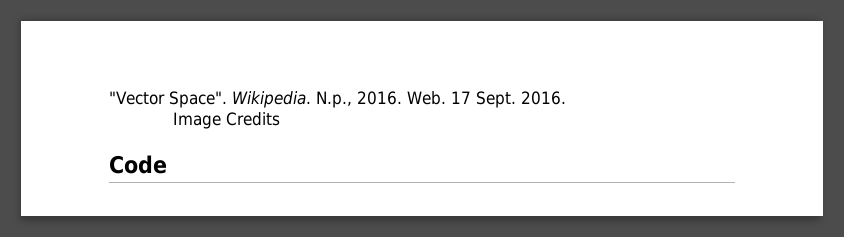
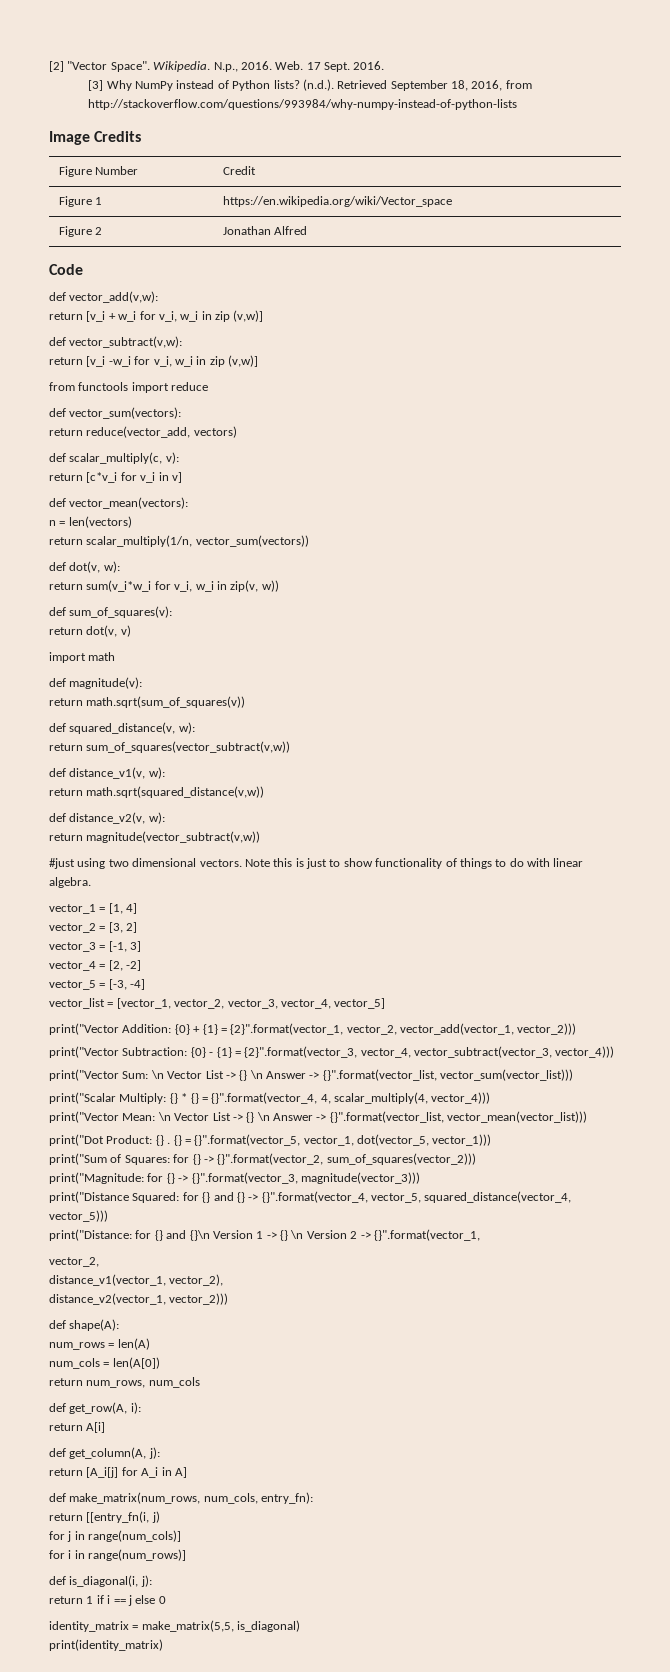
- "Vector Space".
+ [2] "Vector Space".
+ [3] Why NumPy instead of Python lists? (n.d.). Retrieved September 18, 2016, from http://stackoverflow.com/questions/993984/why-numpy-instead-of-python-lists
  Image Credits
+ Figure Number | Credit
+ Figure 1 | https://en.wikipedia.org/wiki/Vector_space
+ Figure 2 | Jonathan Alfred
  Code
+ def vector_add(v,w):
+ return [v_i + w_i for v_i, w_i in zip (v,w)]
+ def vector_subtract(v,w):
+ return [v_i -w_i for v_i, w_i in zip (v,w)]
+ from functools import reduce
+ def vector_sum(vectors):
+ return reduce(vector_add, vectors)
+ def scalar_multiply(c, v):
+ return [c*v_i for v_i in v]
+ def vector_mean(vectors):
+ n = len(vectors)
+ return scalar_multiply(1/n, vector_sum(vectors))
+ def dot(v, w):
+ return sum(v_i*w_i for v_i, w_i in zip(v, w))
+ def sum_of_squares(v):
+ return dot(v, v)
+ import math
+ def magnitude(v):
+ return math.sqrt(sum_of_squares(v))
+ def squared_distance(v, w):
+ return sum_of_squares(vector_subtract(v,w))
+ def distance_v1(v, w):
+ return math.sqrt(squared_distance(v,w))
+ def distance_v2(v, w):
+ return magnitude(vector_subtract(v,w))
+ #just using two dimensional vectors. Note this is just to show functionality of things to do with linear algebra.
+ vector_1 = [1, 4]
+ vector_2 = [3, 2]
+ vector_3 = [-1, 3]
+ vector_4 = [2, -2]
+ vector_5 = [-3, -4]
+ vector_list = [vector_1, vector_2, vector_3, vector_4, vector_5]
+ print("Vector Addition: {0} + {1} = {2}".format(vector_1, vector_2, vector_add(vector_1, vector_2)))
+ print("Vector Subtraction: {0} - {1} = {2}".format(vector_3, vector_4, vector_subtract(vector_3, vector_4)))
+ print("Vector Sum: \n Vector List -> {} \n Answer -> {}".format(vector_list, vector_sum(vector_list)))
+ print("Scalar Multiply: {} * {} = {}".format(vector_4, 4, scalar_multiply(4, vector_4)))
+ print("Vector Mean: \n Vector List -> {} \n Answer -> {}".format(vector_list, vector_mean(vector_list)))
+ print("Dot Product: {} . {} = {}".format(vector_5, vector_1, dot(vector_5, vector_1)))
+ print("Sum of Squares: for {} -> {}".format(vector_2, sum_of_squares(vector_2)))
+ print("Magnitude: for {} -> {}".format(vector_3, magnitude(vector_3)))
+ print("Distance Squared: for {} and {} -> {}".format(vector_4, vector_5, squared_distance(vector_4, vector_5)))
+ print("Distance: for {} and {}\n Version 1 -> {} \n Version 2 -> {}".format(vector_1,
+ vector_2,
+ distance_v1(vector_1, vector_2),
+ distance_v2(vector_1, vector_2)))
+ def shape(A):
+ num_rows = len(A)
+ num_cols = len(A[0])
+ return num_rows, num_cols
+ def get_row(A, i):
+ return A[i]
+ def get_column(A, j):
+ return [A_i[j] for A_i in A]
+ def make_matrix(num_rows, num_cols, entry_fn):
+ return [[entry_fn(i, j)
+ for j in range(num_cols)]
+ for i in range(num_rows)]
+ def is_diagonal(i, j):
+ return 1 if i == j else 0
+ identity_matrix = make_matrix(5,5, is_diagonal)
+ print(identity_matrix)

